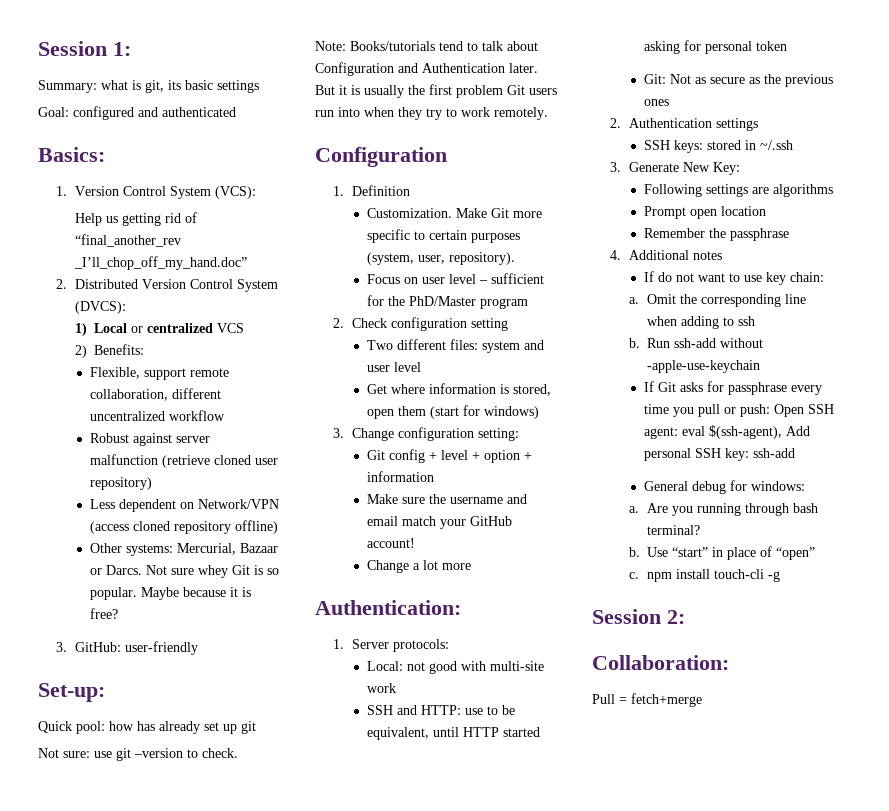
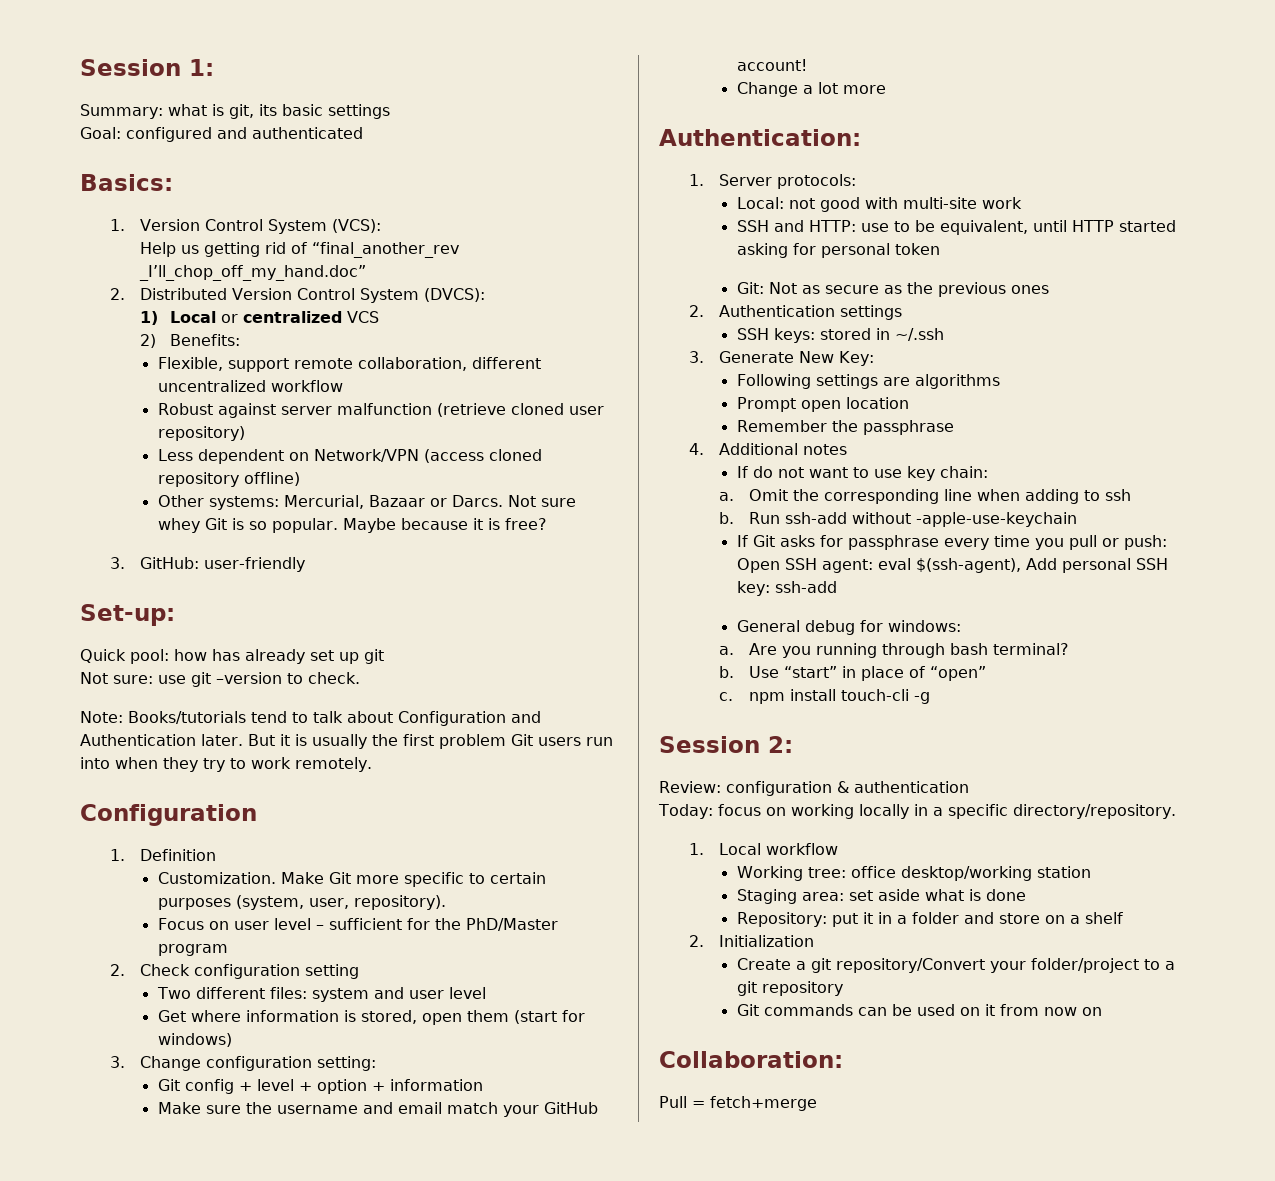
+ Review: configuration & authentication
+ Today: focus on working locally in a specific directory/repository.
+ 1. Local workflow
+ Working tree: office desktop/working station
+ Staging area: set aside what is done
+ Repository: put it in a folder and store on a shelf
+ 2. Initialization
+ Create a git repository/Convert your folder/project to a git repository
+ Git commands can be used on it from now on

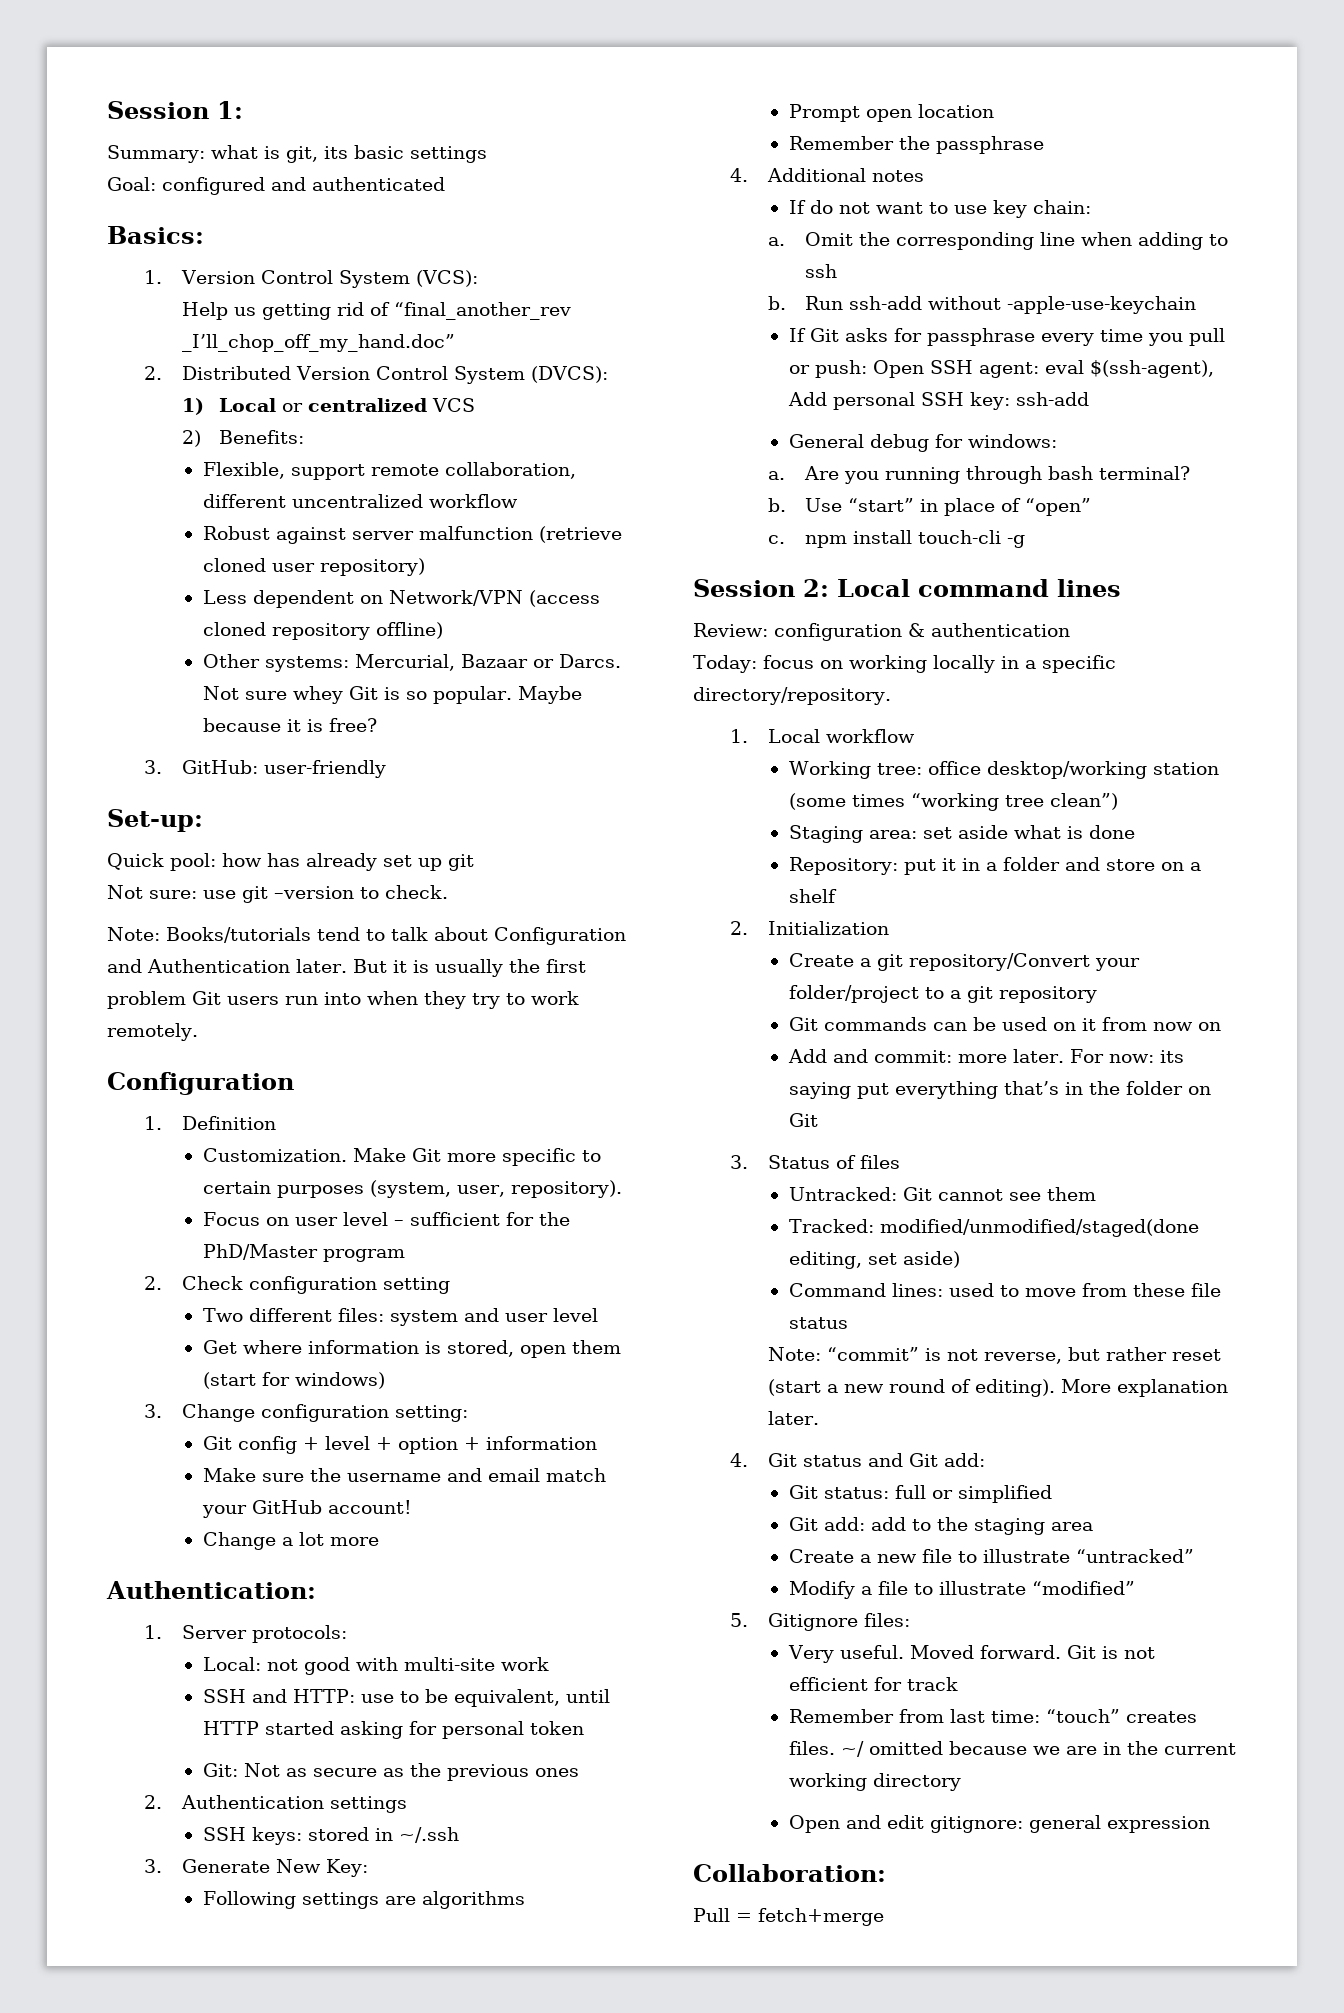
- Session 2:
+ Session 2: Local command lines
- Working tree: office desktop/working station
+ Working tree: office desktop/working station (some times “working tree clean”)
+ Add and commit: more later. For now: its saying put everything that’s in the folder on Git
+ 3. Status of files
+ Untracked: Git cannot see them
+ Tracked: modified/unmodified/staged(done editing, set aside)
+ Command lines: used to move from these file status
+ Note: “commit” is not reverse, but rather reset (start a new round of editing). More explanation later.
+ 4. Git status and Git add:
+ Git status: full or simplified
+ Git add: add to the staging area
+ Create a new file to illustrate “untracked”
+ Modify a file to illustrate “modified”
+ 5. Gitignore files:
+ Very useful. Moved forward. Git is not efficient for track
+ Remember from last time: “touch” creates files. ~/ omitted because we are in the current working directory
+ Open and edit gitignore: general expression

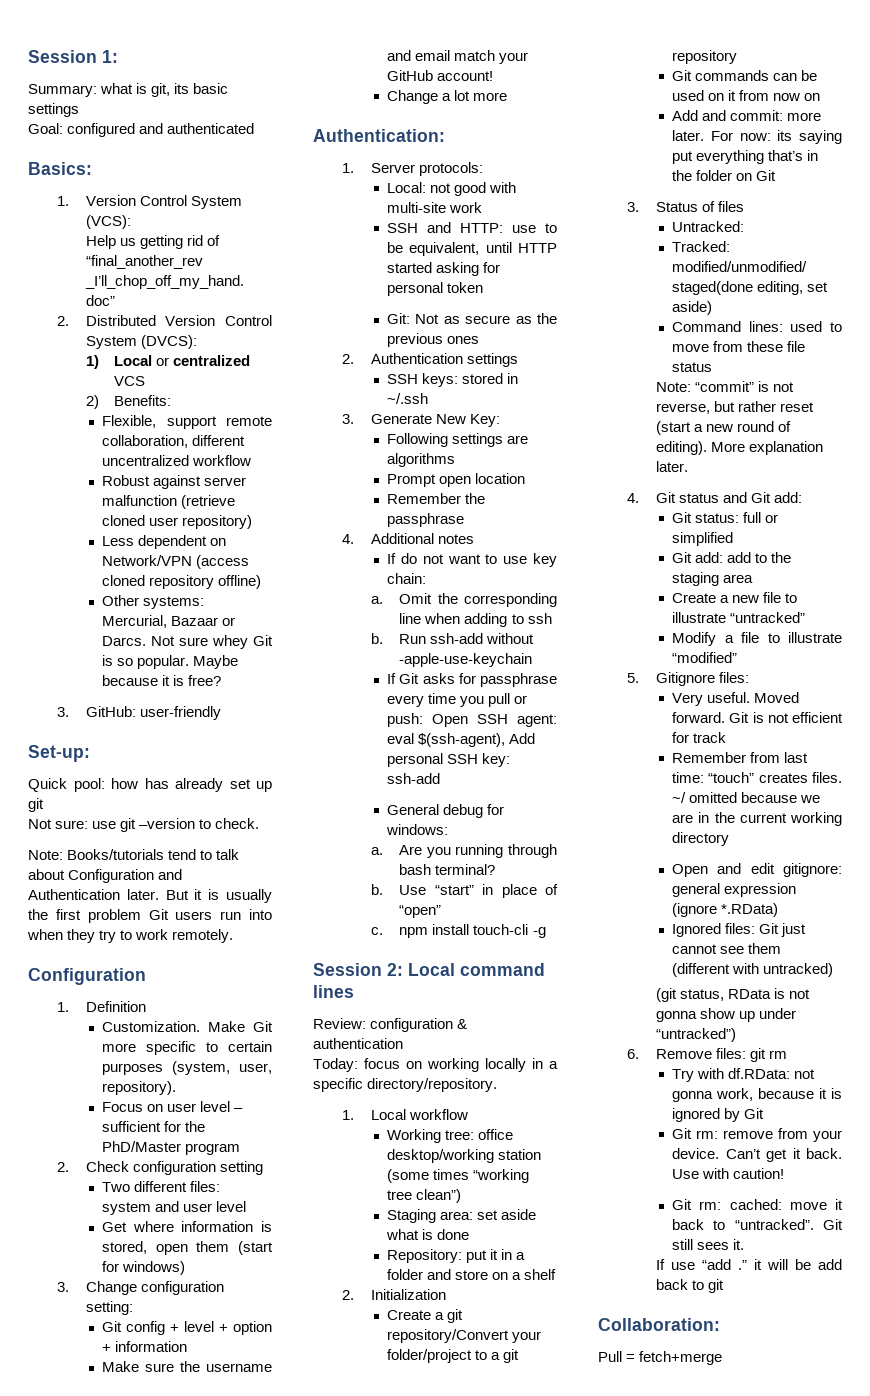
- Untracked: Git cannot see them
+ Untracked:
- Open and edit gitignore: general expression
+ Open and edit gitignore: general expression (ignore *.RData)
+ Ignored files: Git just cannot see them (different with untracked)
+ (git status, RData is not gonna show up under “untracked”)
+ 6. Remove files: git rm
+ Try with df.RData: not gonna work, because it is ignored by Git
+ Git rm: remove from your device. Can’t get it back. Use with caution!
+ Git rm: cached: move it back to “untracked”. Git still sees it.
+ If use “add .” it will be add back to git

